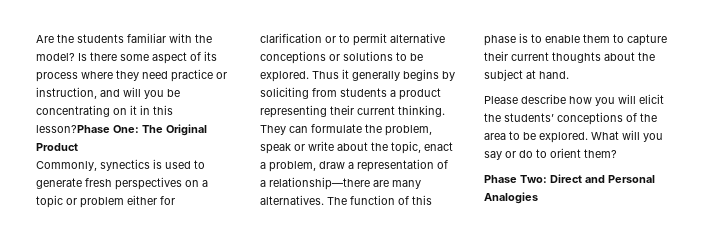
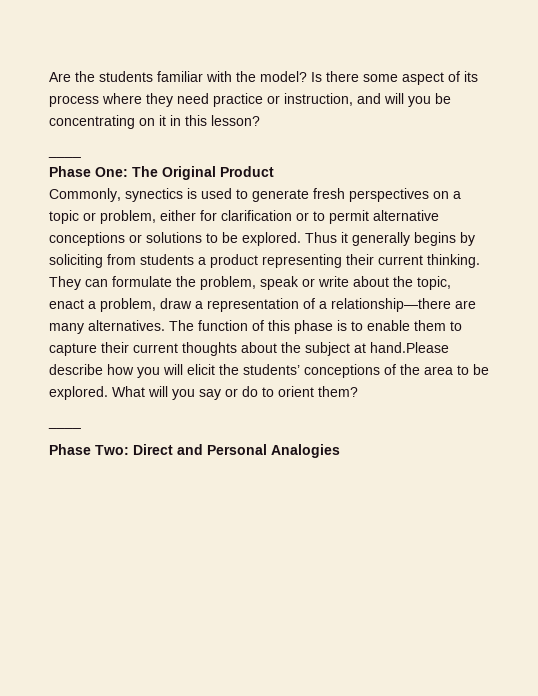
- Is there some aspect of its process where they need practice or instruction, and will you be concentrating on it in this lesson?Phase One: The Original Product
+ Is there some aspect of its process where they need practice or instruction, and will you be concentrating on it in this lesson?
+ ____
+ Phase One: The Original Product
- Commonly, synectics is used to generate fresh perspectives on a topic or problem either for clarification or to permit alternative conceptions or solutions to be explored.
+ Commonly, synectics is used to generate fresh perspectives on a topic or problem, either for clarification or to permit alternative conceptions or solutions to be explored.
- The function of this phase is to enable them to capture their current thoughts about the subject at hand.
- Please describe how you will elicit the students’ conceptions of the area to be explored.
+ The function of this phase is to enable them to capture their current thoughts about the subject at hand.Please describe how you will elicit the students’ conceptions of the area to be explored.
  What will you say or do to orient them?
+ ____

